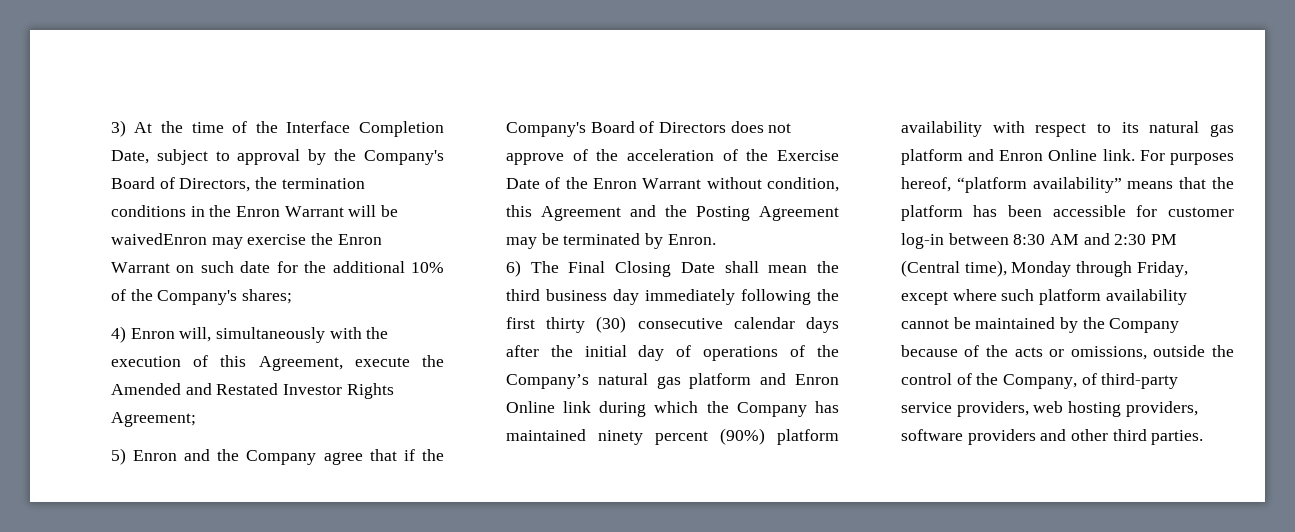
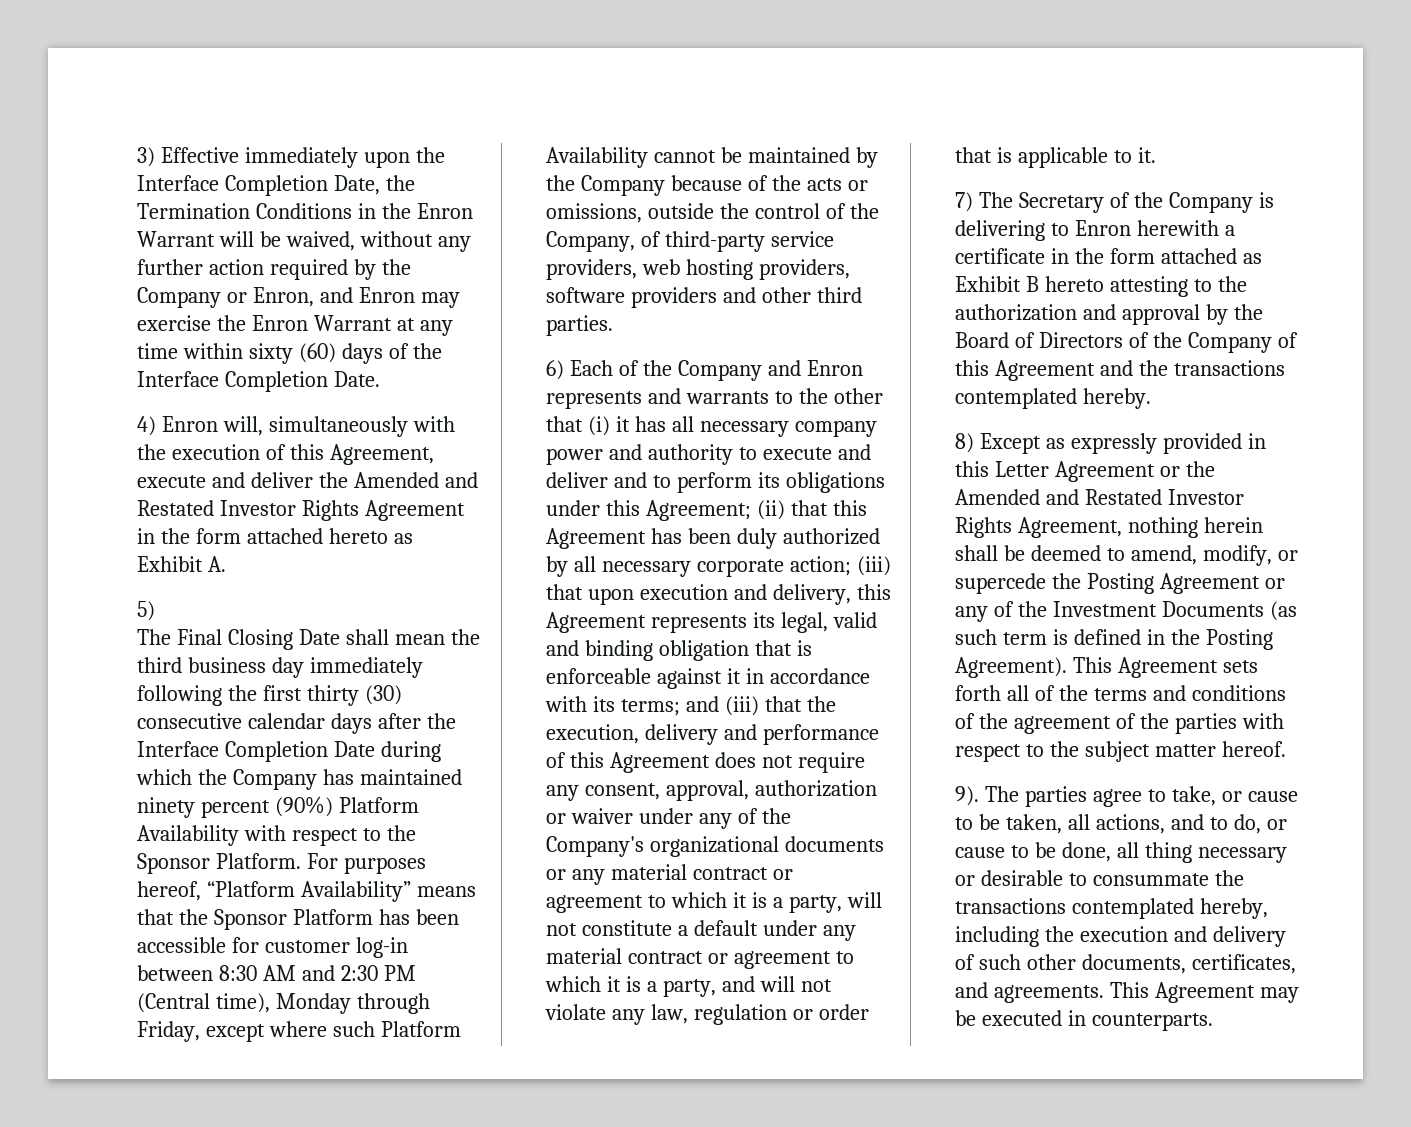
- 3) At the time of the Interface Completion Date, subject to approval by the Company's Board of Directors, the termination conditions in the Enron Warrant will be waivedEnron may exercise the Enron Warrant on such date for the additional 10% of the Company's shares;
+ 3) Effective immediately upon the Interface Completion Date, the Termination Conditions in the Enron Warrant will be waived, without any further action required by the Company or Enron, and Enron may exercise the Enron Warrant at any time within sixty (60) days of the Interface Completion Date.
- 4) Enron will, simultaneously with the execution of this Agreement, execute the Amended and Restated Investor Rights Agreement;
- 5) Enron and the Company agree that if the Company's Board of Directors does not approve of the acceleration of the Exercise Date of the Enron Warrant without condition, this Agreement and the Posting Agreement may be terminated by Enron.
- 6) The Final Closing Date shall mean the third business day immediately following the first thirty (30) consecutive calendar days after the initial day of operations of the Company’s natural gas platform and Enron Online link during which the Company has maintained ninety percent (90%) platform availability with respect to its natural gas platform and Enron Online link.
+ 4) Enron will, simultaneously with the execution of this Agreement, execute and deliver the Amended and Restated Investor Rights Agreement in the form attached hereto as Exhibit A.
+ 5)
+ The Final Closing Date shall mean the third business day immediately following the first thirty (30) consecutive calendar days after the Interface Completion Date during which the Company has maintained ninety percent (90%) Platform Availability with respect to the Sponsor Platform.
- For purposes hereof, “platform availability” means that the platform has been accessible for customer log-in between 8:30 AM and 2:30 PM (Central time), Monday through Friday, except where such platform availability cannot be maintained by the Company because of the acts or omissions, outside the control of the Company, of third-party service providers, web hosting providers, software providers and other third parties.
+ For purposes hereof, “Platform Availability” means that the Sponsor Platform has been accessible for customer log-in between 8:30 AM and 2:30 PM (Central time), Monday through Friday, except where such Platform Availability cannot be maintained by the Company because of the acts or omissions, outside the control of the Company, of third-party service providers, web hosting providers, software providers and other third parties.
+ 6) Each of the Company and Enron represents and warrants to the other that (i) it has all necessary company power and authority to execute and deliver and to perform its obligations under this Agreement; (ii) that this Agreement has been duly authorized by all necessary corporate action; (iii) that upon execution and delivery, this Agreement represents its legal, valid and binding obligation that is enforceable against it in accordance with its terms; and (iii) that the execution, delivery and performance of this Agreement does not require any consent, approval, authorization or waiver under any of the Company's organizational documents or any material contract or agreement to which it is a party, will not constitute a default under any material contract or agreement to which it is a party, and will not violate any law, regulation or order that is applicable to it.
+ 7) The Secretary of the Company is delivering to Enron herewith a certificate in the form attached as Exhibit B hereto attesting to the authorization and approval by the Board of Directors of the Company of this Agreement and the transactions contemplated hereby.
+ 8) Except as expressly provided in this Letter Agreement or the Amended and Restated Investor Rights Agreement, nothing herein shall be deemed to amend, modify, or supercede the Posting Agreement or any of the Investment Documents (as such term is defined in the Posting Agreement). This Agreement sets forth all of the terms and conditions of the agreement of the parties with respect to the subject matter hereof.
+ 9). The parties agree to take, or cause to be taken, all actions, and to do, or cause to be done, all thing necessary or desirable to consummate the transactions contemplated hereby, including the execution and delivery of such other documents, certificates, and agreements. This Agreement may be executed in counterparts.

